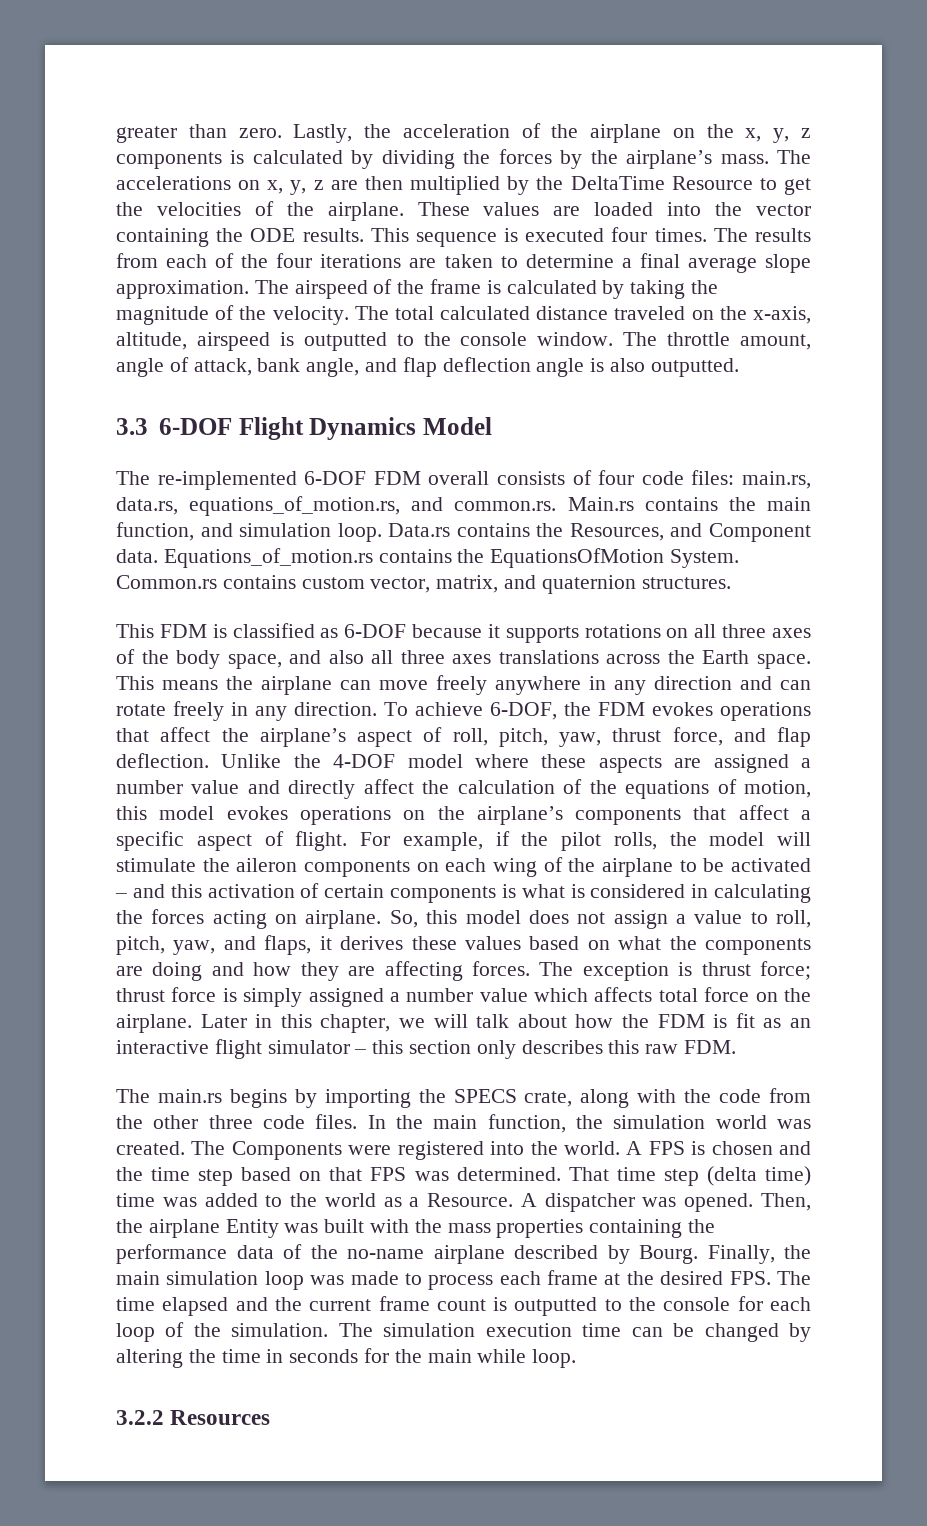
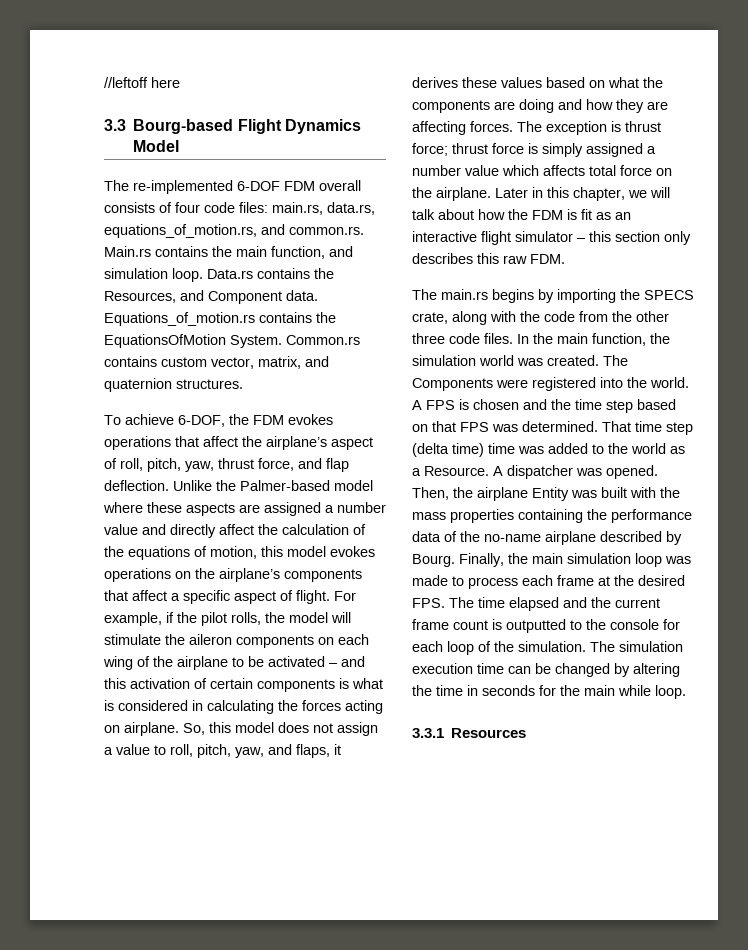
- greater than zero. Lastly, the acceleration of the airplane on the x, y, z components is calculated by dividing the forces by the airplane’s mass. The accelerations on x, y, z are then multiplied by the DeltaTime Resource to get the velocities of the airplane. These values are loaded into the vector containing the ODE results. This sequence is executed four times. The results from each of the four iterations are taken to determine a final average slope approximation. The airspeed of the frame is calculated by taking the magnitude of the velocity. The total calculated distance traveled on the x-axis, altitude, airspeed is outputted to the console window. The throttle amount, angle of attack, bank angle, and flap deflection angle is also outputted.
+ //leftoff here
- 3.3 6-DOF Flight Dynamics Model
+ 3.3 Bourg-based Flight Dynamics Model
- This FDM is classified as 6-DOF because it supports rotations on all three axes of the body space, and also all three axes translations across the Earth space. This means the airplane can move freely anywhere in any direction and can rotate freely in any direction.
- Unlike the 4-DOF model where these aspects are assigned a number value and directly affect the calculation of the equations of motion, this model evokes operations on the airplane’s components that affect a specific aspect of flight.
+ Unlike the Palmer-based model where these aspects are assigned a number value and directly affect the calculation of the equations of motion, this model evokes operations on the airplane’s components that affect a specific aspect of flight.
- 3.2.2 Resources
+ 3.3.1 Resources

